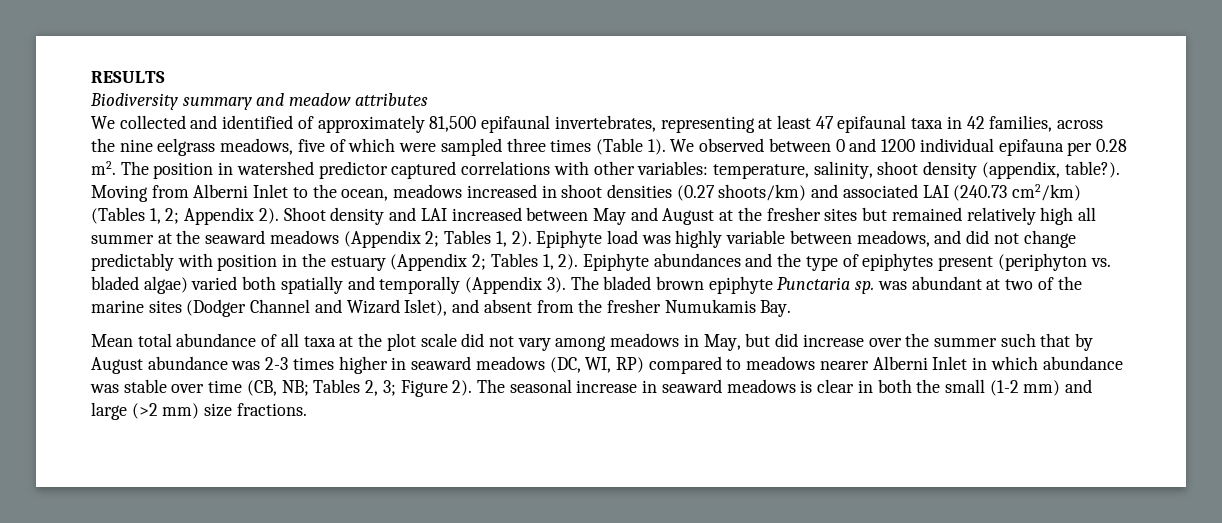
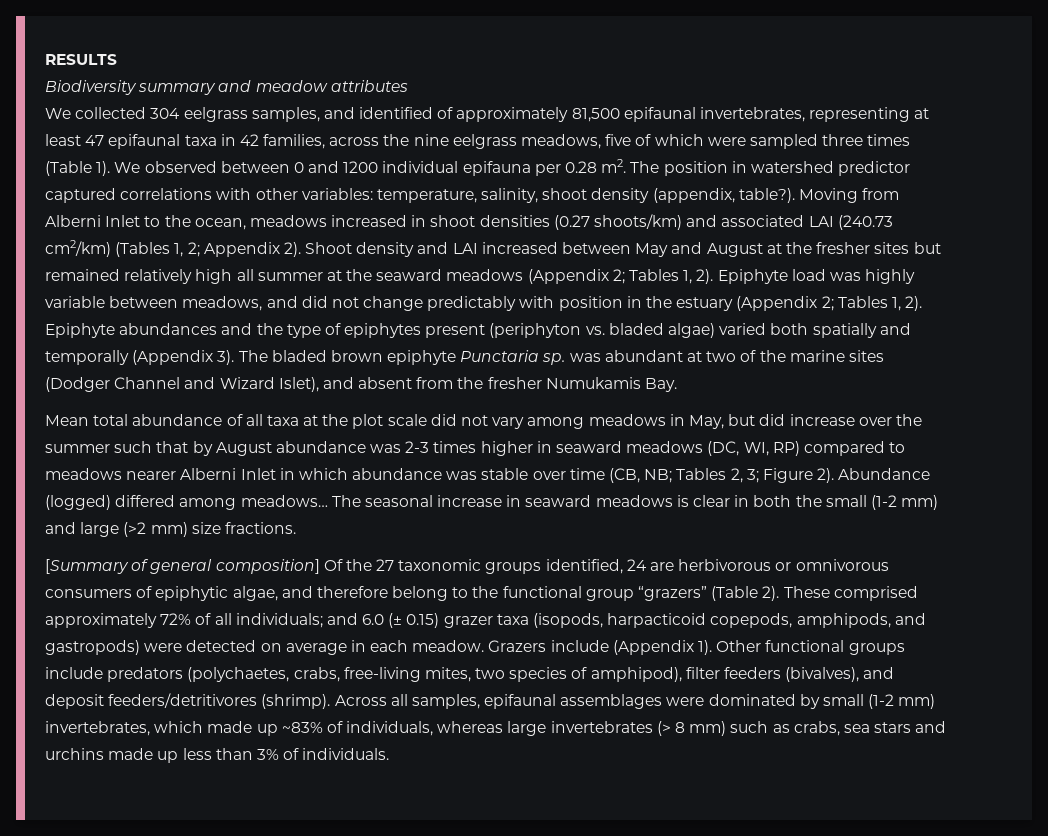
- We collected and identified of approximately 81,500 epifaunal invertebrates, representing at least 47 epifaunal taxa in 42 families, across the nine eelgrass meadows, five of which were sampled three times (Table 1).
+ We collected 304 eelgrass samples, and identified of approximately 81,500 epifaunal invertebrates, representing at least 47 epifaunal taxa in 42 families, across the nine eelgrass meadows, five of which were sampled three times (Table 1).
+ Abundance (logged) differed among meadows…
+ [Summary of general composition] Of the 27 taxonomic groups identified, 24 are herbivorous or omnivorous consumers of epiphytic algae, and therefore belong to the functional group “grazers” (Table 2). These comprised approximately 72% of all individuals; and 6.0 (± 0.15) grazer taxa (isopods, harpacticoid copepods, amphipods, and gastropods) were detected on average in each meadow. Grazers include (Appendix 1). Other functional groups include predators (polychaetes, crabs, free-living mites, two species of amphipod), filter feeders (bivalves), and deposit feeders/detritivores (shrimp). Across all samples, epifaunal assemblages were dominated by small (1-2 mm) invertebrates, which made up ~83% of individuals, whereas large invertebrates (> 8 mm) such as crabs, sea stars and urchins made up less than 3% of individuals.

